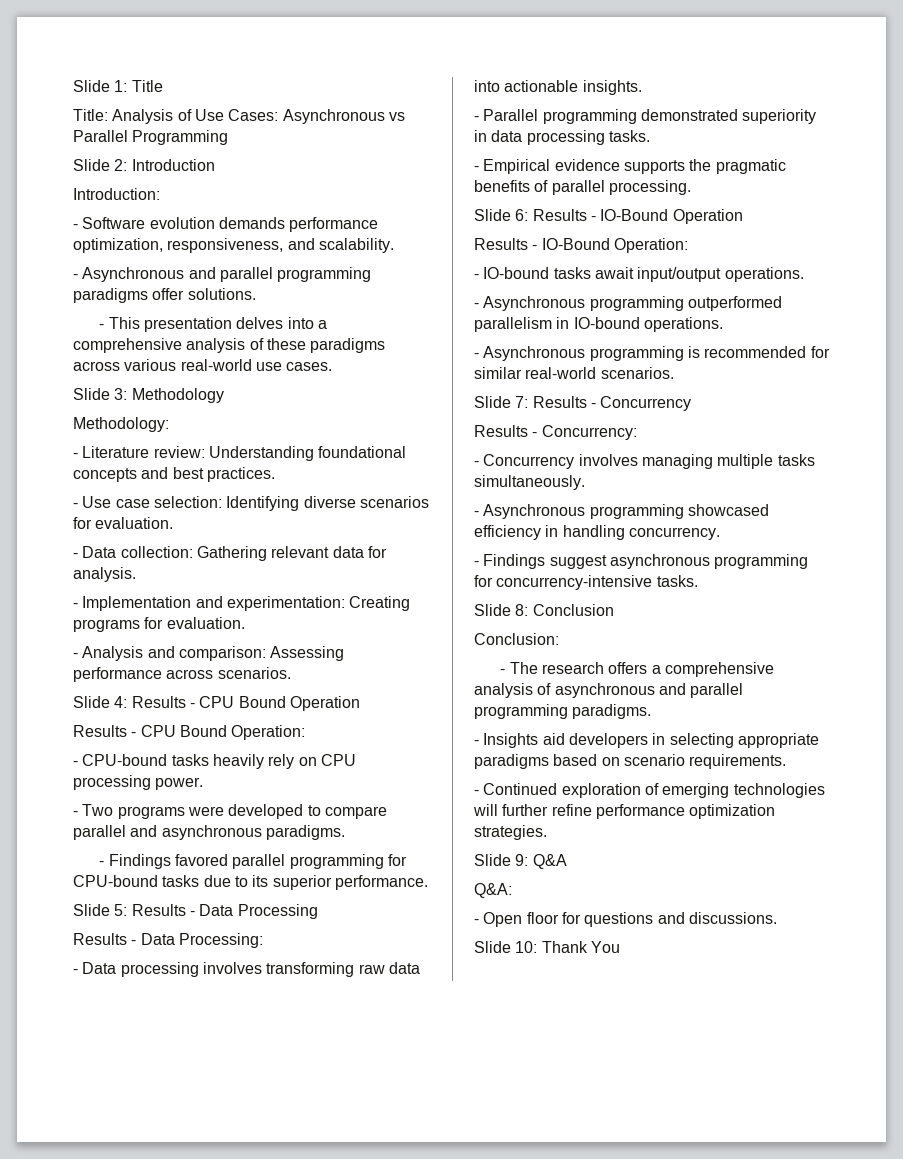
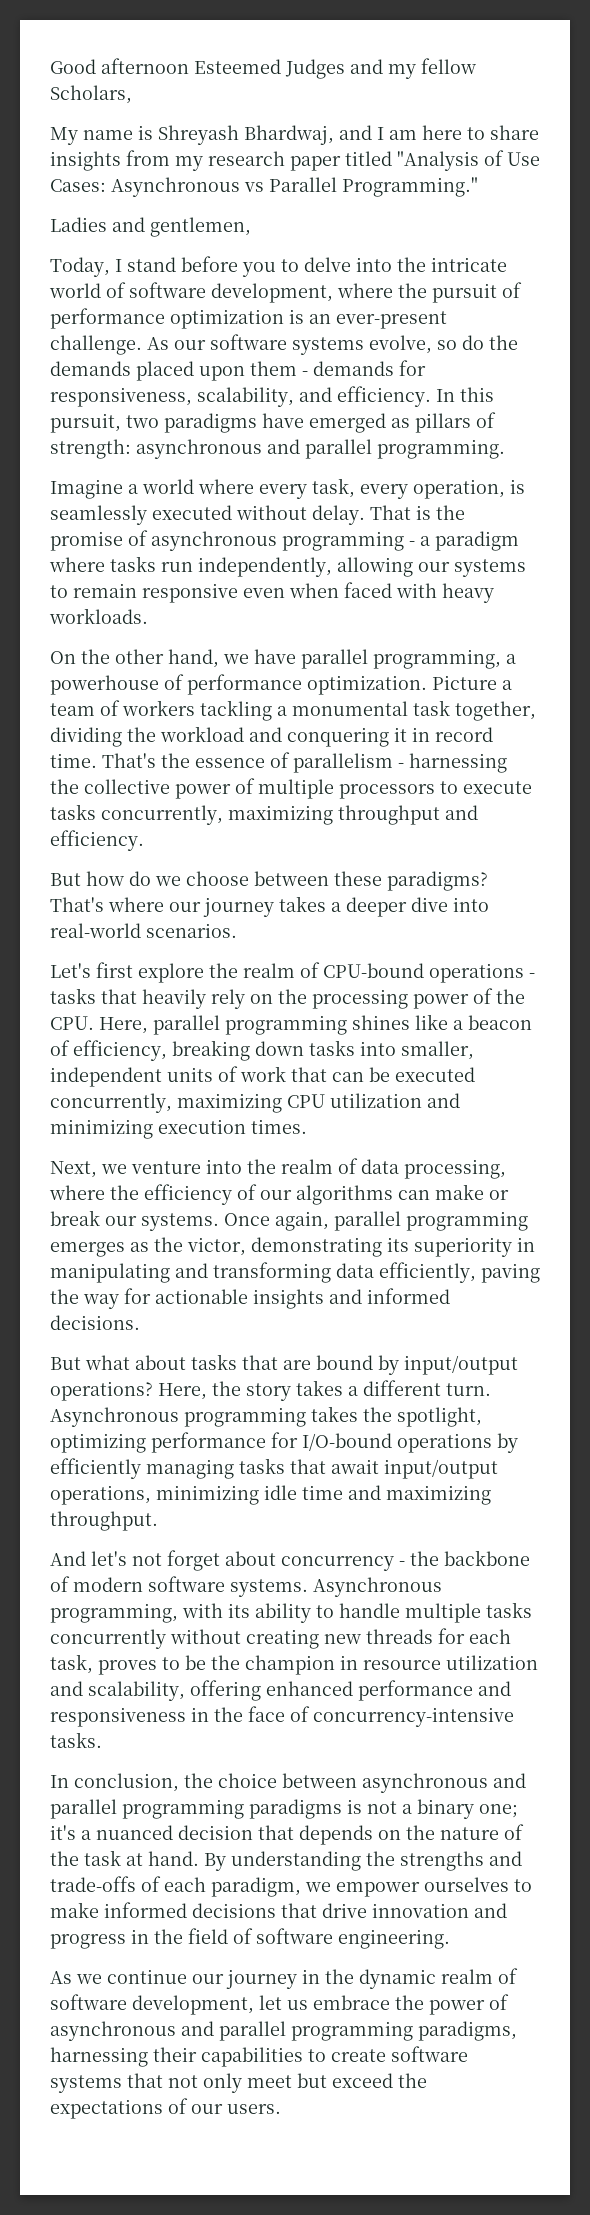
- Slide 1: Title
- Title: Analysis of Use Cases: Asynchronous vs Parallel Programming
- Slide 2: Introduction
- Introduction:
- - Software evolution demands performance optimization, responsiveness, and scalability.
- - Asynchronous and parallel programming paradigms offer solutions.
- - This presentation delves into a comprehensive analysis of these paradigms across various real-world use cases.
- Slide 3: Methodology
- Methodology:
- - Literature review: Understanding foundational concepts and best practices.
- - Use case selection: Identifying diverse scenarios for evaluation.
- - Data collection: Gathering relevant data for analysis.
- - Implementation and experimentation: Creating programs for evaluation.
- - Analysis and comparison: Assessing performance across scenarios.
- Slide 4: Results - CPU Bound Operation
- Results - CPU Bound Operation:
- - CPU-bound tasks heavily rely on CPU processing power.
- - Two programs were developed to compare parallel and asynchronous paradigms.
- - Findings favored parallel programming for CPU-bound tasks due to its superior performance.
- Slide 5: Results - Data Processing
- Results - Data Processing:
- - Data processing involves transforming raw data into actionable insights.
- - Parallel programming demonstrated superiority in data processing tasks.
- - Empirical evidence supports the pragmatic benefits of parallel processing.
- Slide 6: Results - IO-Bound Operation
- Results - IO-Bound Operation:
- - IO-bound tasks await input/output operations.
- - Asynchronous programming outperformed parallelism in IO-bound operations.
- - Asynchronous programming is recommended for similar real-world scenarios.
- Slide 7: Results - Concurrency
- Results - Concurrency:
- - Concurrency involves managing multiple tasks simultaneously.
- - Asynchronous programming showcased efficiency in handling concurrency.
- - Findings suggest asynchronous programming for concurrency-intensive tasks.
- Slide 8: Conclusion
- Conclusion:
- - The research offers a comprehensive analysis of asynchronous and parallel programming paradigms.
- - Insights aid developers in selecting appropriate paradigms based on scenario requirements.
- - Continued exploration of emerging technologies will further refine performance optimization strategies.
- Slide 9: Q&A
- Q&A:
- - Open floor for questions and discussions.
- Slide 10: Thank You
+ Good afternoon Esteemed Judges and my fellow Scholars,
+ My name is Shreyash Bhardwaj, and I am here to share insights from my research paper titled "Analysis of Use Cases: Asynchronous vs Parallel Programming."
+ Ladies and gentlemen,
+ Today, I stand before you to delve into the intricate world of software development, where the pursuit of performance optimization is an ever-present challenge. As our software systems evolve, so do the demands placed upon them - demands for responsiveness, scalability, and efficiency. In this pursuit, two paradigms have emerged as pillars of strength: asynchronous and parallel programming.
+ Imagine a world where every task, every operation, is seamlessly executed without delay. That is the promise of asynchronous programming - a paradigm where tasks run independently, allowing our systems to remain responsive even when faced with heavy workloads.
+ On the other hand, we have parallel programming, a powerhouse of performance optimization. Picture a team of workers tackling a monumental task together, dividing the workload and conquering it in record time. That's the essence of parallelism - harnessing the collective power of multiple processors to execute tasks concurrently, maximizing throughput and efficiency.
+ But how do we choose between these paradigms? That's where our journey takes a deeper dive into real-world scenarios.
+ Let's first explore the realm of CPU-bound operations - tasks that heavily rely on the processing power of the CPU. Here, parallel programming shines like a beacon of efficiency, breaking down tasks into smaller, independent units of work that can be executed concurrently, maximizing CPU utilization and minimizing execution times.
+ Next, we venture into the realm of data processing, where the efficiency of our algorithms can make or break our systems. Once again, parallel programming emerges as the victor, demonstrating its superiority in manipulating and transforming data efficiently, paving the way for actionable insights and informed decisions.
+ But what about tasks that are bound by input/output operations? Here, the story takes a different turn. Asynchronous programming takes the spotlight, optimizing performance for I/O-bound operations by efficiently managing tasks that await input/output operations, minimizing idle time and maximizing throughput.
+ And let's not forget about concurrency - the backbone of modern software systems. Asynchronous programming, with its ability to handle multiple tasks concurrently without creating new threads for each task, proves to be the champion in resource utilization and scalability, offering enhanced performance and responsiveness in the face of concurrency-intensive tasks.
+ In conclusion, the choice between asynchronous and parallel programming paradigms is not a binary one; it's a nuanced decision that depends on the nature of the task at hand. By understanding the strengths and trade-offs of each paradigm, we empower ourselves to make informed decisions that drive innovation and progress in the field of software engineering.
+ As we continue our journey in the dynamic realm of software development, let us embrace the power of asynchronous and parallel programming paradigms, harnessing their capabilities to create software systems that not only meet but exceed the expectations of our users.

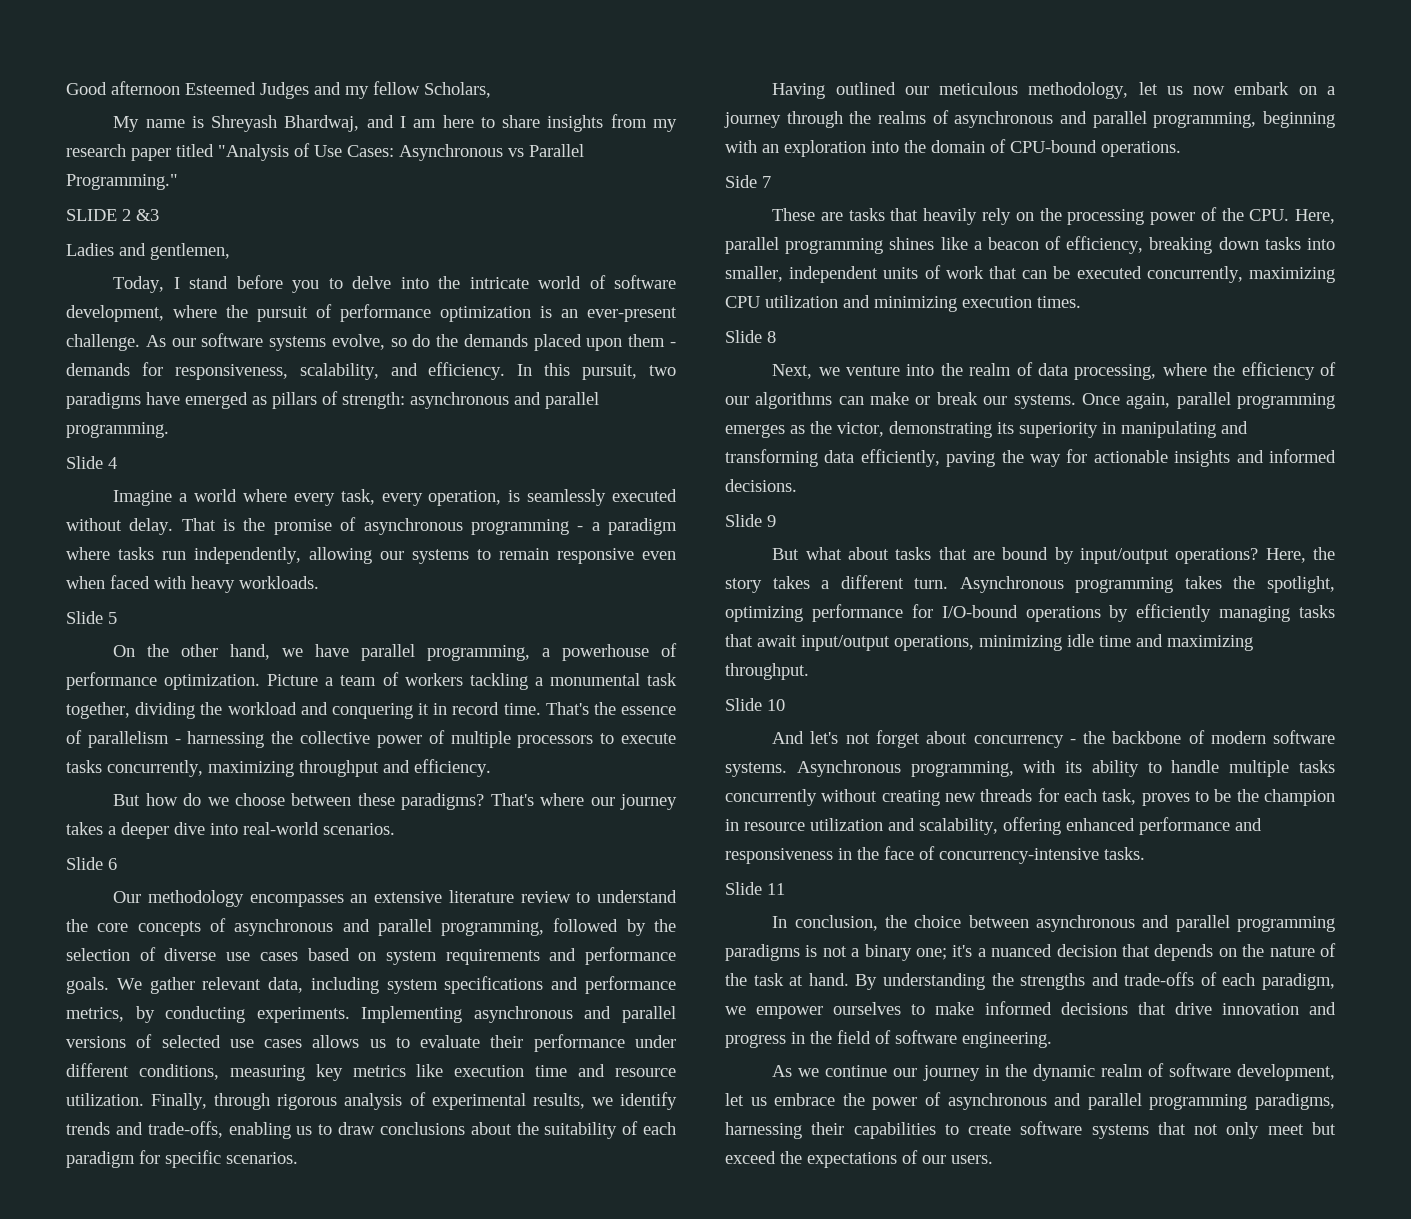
+ SLIDE 2 &3
+ Slide 4
+ Slide 5
- Let's first explore the realm of CPU-bound operations - tasks that heavily rely on the processing power of the CPU. Here, parallel programming shines like a beacon of efficiency, breaking down tasks into smaller, independent units of work that can be executed concurrently, maximizing CPU utilization and minimizing execution times.
+ Slide 6
+ Our methodology encompasses an extensive literature review to understand the core concepts of asynchronous and parallel programming, followed by the selection of diverse use cases based on system requirements and performance goals. We gather relevant data, including system specifications and performance metrics, by conducting experiments. Implementing asynchronous and parallel versions of selected use cases allows us to evaluate their performance under different conditions, measuring key metrics like execution time and resource utilization. Finally, through rigorous analysis of experimental results, we identify trends and trade-offs, enabling us to draw conclusions about the suitability of each paradigm for specific scenarios.
+ Having outlined our meticulous methodology, let us now embark on a journey through the realms of asynchronous and parallel programming, beginning with an exploration into the domain of CPU-bound operations.
+ Side 7
+ These are tasks that heavily rely on the processing power of the CPU. Here, parallel programming shines like a beacon of efficiency, breaking down tasks into smaller, independent units of work that can be executed concurrently, maximizing CPU utilization and minimizing execution times.
+ Slide 8
+ Slide 9
+ Slide 10
+ Slide 11

